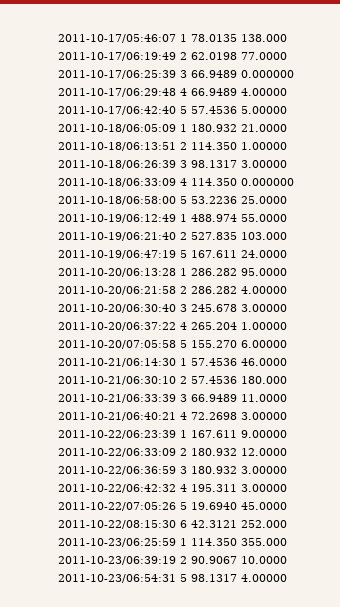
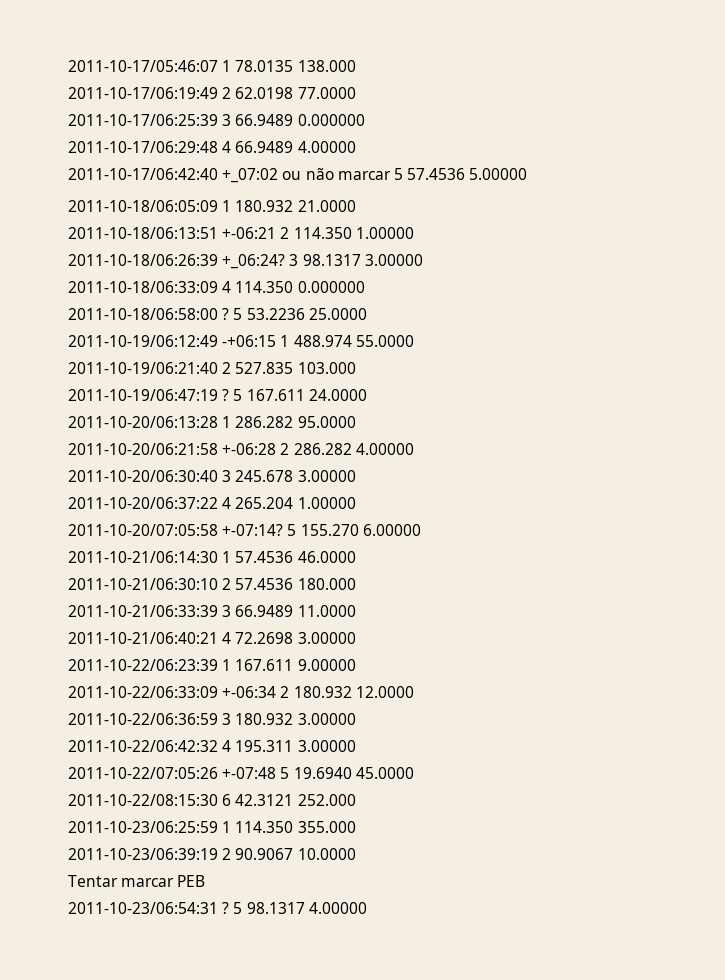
- 2011-10-17/06:42:40 5 57.4536 5.00000
+ 2011-10-17/06:42:40 +_07:02 ou não marcar 5 57.4536 5.00000
- 2011-10-18/06:13:51 2 114.350 1.00000
+ 2011-10-18/06:13:51 +-06:21 2 114.350 1.00000
- 2011-10-18/06:26:39 3 98.1317 3.00000
+ 2011-10-18/06:26:39 +_06:24? 3 98.1317 3.00000
- 2011-10-18/06:58:00 5 53.2236 25.0000
+ 2011-10-18/06:58:00 ? 5 53.2236 25.0000
- 2011-10-19/06:12:49 1 488.974 55.0000
+ 2011-10-19/06:12:49 -+06:15 1 488.974 55.0000
- 2011-10-19/06:47:19 5 167.611 24.0000
+ 2011-10-19/06:47:19 ? 5 167.611 24.0000
- 2011-10-20/06:21:58 2 286.282 4.00000
+ 2011-10-20/06:21:58 +-06:28 2 286.282 4.00000
- 2011-10-20/07:05:58 5 155.270 6.00000
+ 2011-10-20/07:05:58 +-07:14? 5 155.270 6.00000
- 2011-10-22/06:33:09 2 180.932 12.0000
+ 2011-10-22/06:33:09 +-06:34 2 180.932 12.0000
- 2011-10-22/07:05:26 5 19.6940 45.0000
+ 2011-10-22/07:05:26 +-07:48 5 19.6940 45.0000
+ Tentar marcar PEB
- 2011-10-23/06:54:31 5 98.1317 4.00000
+ 2011-10-23/06:54:31 ? 5 98.1317 4.00000

